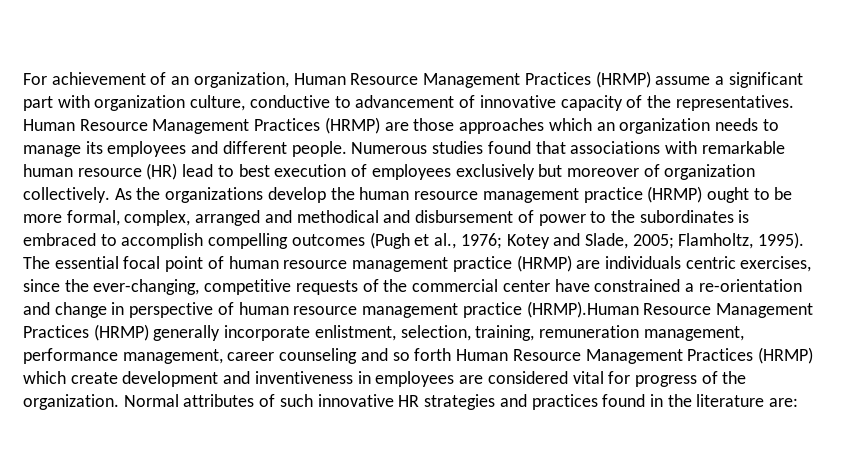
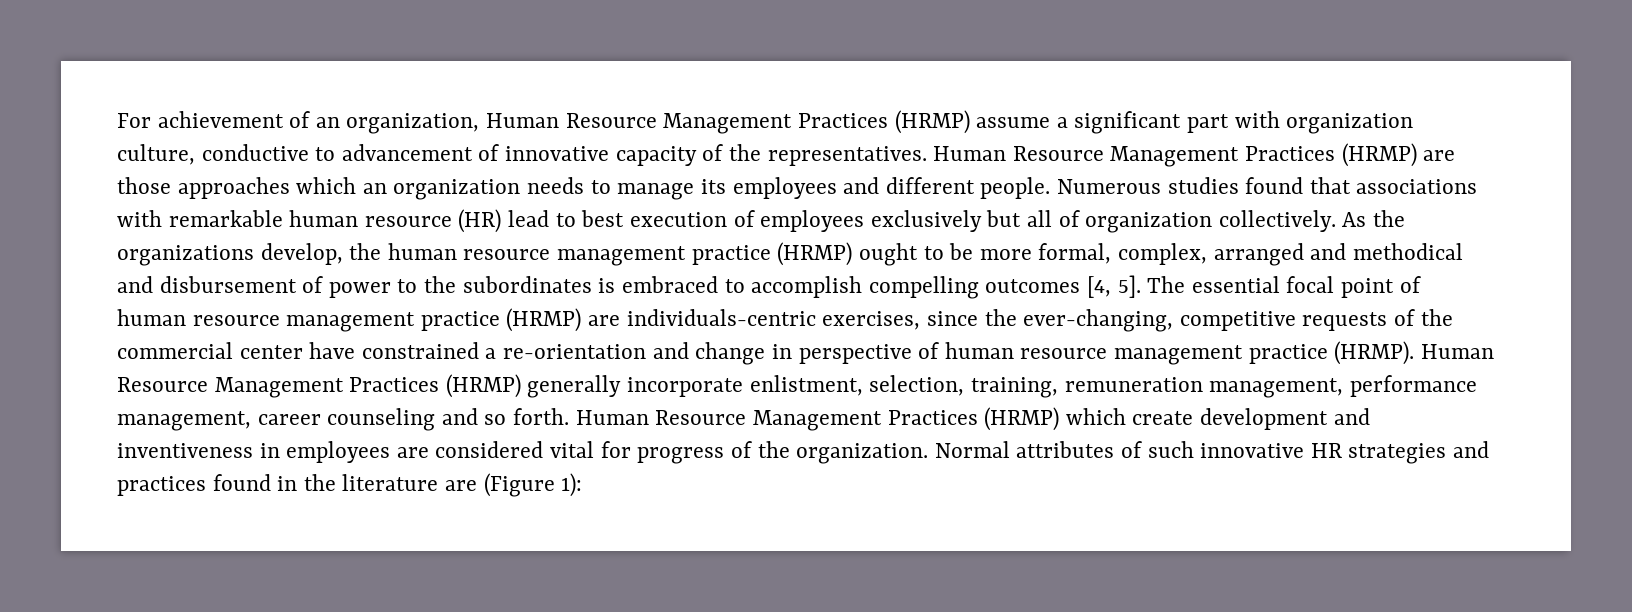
- Numerous studies found that associations with remarkable human resource (HR) lead to best execution of employees exclusively but moreover of organization collectively.
+ Numerous studies found that associations with remarkable human resource (HR) lead to best execution of employees exclusively but all of organization collectively.
- As the organizations develop the human resource management practice (HRMP) ought to be more formal, complex, arranged and methodical and disbursement of power to the subordinates is embraced to accomplish compelling outcomes (Pugh et al., 1976; Kotey and Slade, 2005; Flamholtz, 1995).
+ As the organizations develop, the human resource management practice (HRMP) ought to be more formal, complex, arranged and methodical and disbursement of power to the subordinates is embraced to accomplish compelling outcomes [4, 5].
- The essential focal point of human resource management practice (HRMP) are individuals centric exercises, since the ever-changing, competitive requests of the commercial center have constrained a re-orientation and change in perspective of human resource management practice (HRMP).Human Resource Management Practices (HRMP) generally incorporate enlistment, selection, training, remuneration management, performance management, career counseling and so forth Human Resource Management Practices (HRMP) which create development and inventiveness in employees are considered vital for progress of the organization.
+ The essential focal point of human resource management practice (HRMP) are individuals-centric exercises, since the ever-changing, competitive requests of the commercial center have constrained a re-orientation and change in perspective of human resource management practice (HRMP). Human Resource Management Practices (HRMP) generally incorporate enlistment, selection, training, remuneration management, performance management, career counseling and so forth. Human Resource Management Practices (HRMP) which create development and inventiveness in employees are considered vital for progress of the organization.
- Normal attributes of such innovative HR strategies and practices found in the literature are:
+ Normal attributes of such innovative HR strategies and practices found in the literature are (Figure 1):

